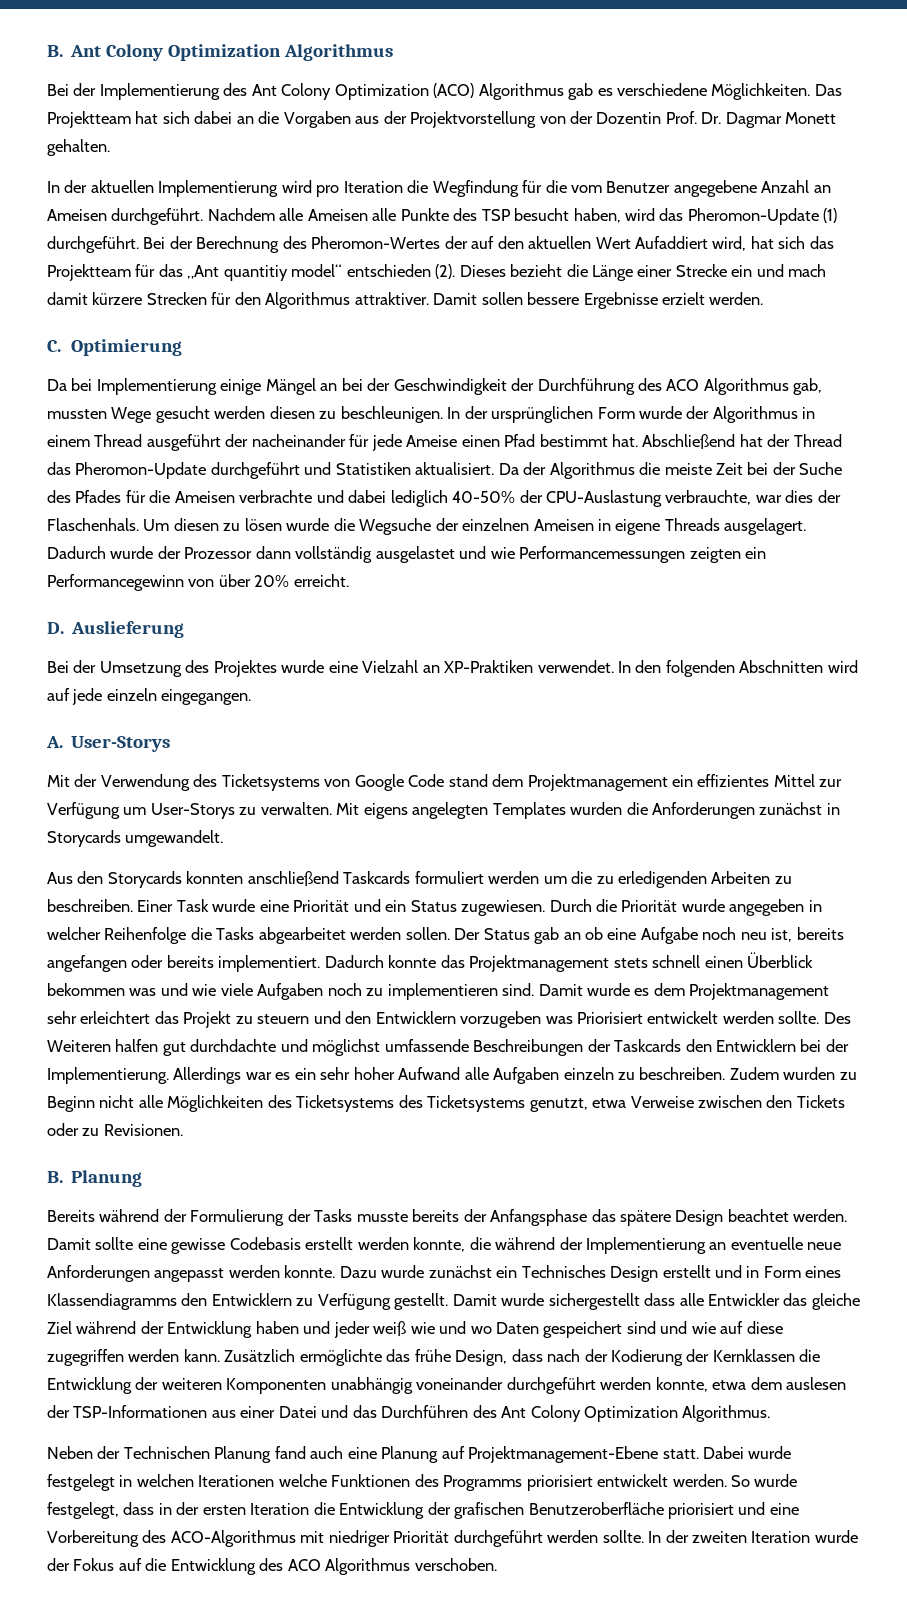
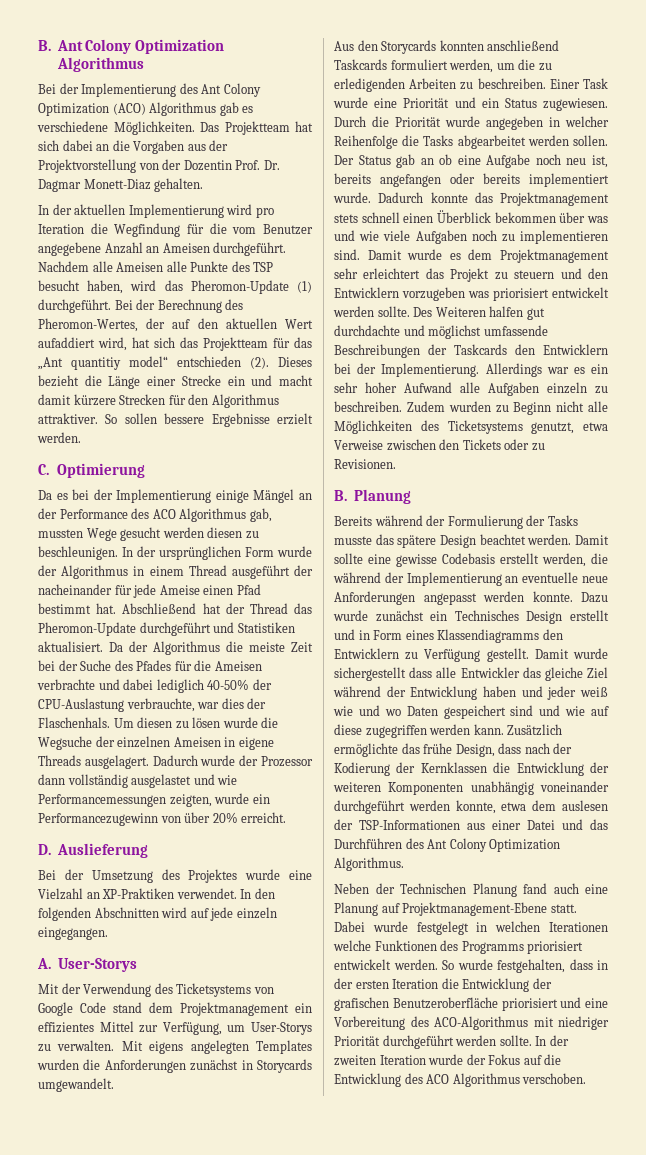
- Das Projektteam hat sich dabei an die Vorgaben aus der Projektvorstellung von der Dozentin Prof. Dr. Dagmar Monett gehalten.
+ Das Projektteam hat sich dabei an die Vorgaben aus der Projektvorstellung von der Dozentin Prof. Dr. Dagmar Monett-Diaz gehalten.
- Bei der Berechnung des Pheromon-Wertes der auf den aktuellen Wert Aufaddiert wird, hat sich das Projektteam für das „Ant quantitiy model“ entschieden (2).
+ Bei der Berechnung des Pheromon-Wertes, der auf den aktuellen Wert aufaddiert wird, hat sich das Projektteam für das „Ant quantitiy model“ entschieden (2).
- Dieses bezieht die Länge einer Strecke ein und mach damit kürzere Strecken für den Algorithmus attraktiver.
+ Dieses bezieht die Länge einer Strecke ein und macht damit kürzere Strecken für den Algorithmus attraktiver.
- Damit sollen bessere Ergebnisse erzielt werden.
+ So sollen bessere Ergebnisse erzielt werden.
- Da bei Implementierung einige Mängel an bei der Geschwindigkeit der Durchführung des ACO Algorithmus gab, mussten Wege gesucht werden diesen zu beschleunigen.
+ Da es bei der Implementierung einige Mängel an der Performance des ACO Algorithmus gab, mussten Wege gesucht werden diesen zu beschleunigen.
- Dadurch wurde der Prozessor dann vollständig ausgelastet und wie Performancemessungen zeigten ein Performancegewinn von über 20% erreicht.
+ Dadurch wurde der Prozessor dann vollständig ausgelastet und wie Performancemessungen zeigten, wurde ein Performancezugewinn von über 20% erreicht.
- Mit der Verwendung des Ticketsystems von Google Code stand dem Projektmanagement ein effizientes Mittel zur Verfügung um User-Storys zu verwalten.
+ Mit der Verwendung des Ticketsystems von Google Code stand dem Projektmanagement ein effizientes Mittel zur Verfügung, um User-Storys zu verwalten.
- Aus den Storycards konnten anschließend Taskcards formuliert werden um die zu erledigenden Arbeiten zu beschreiben.
+ Aus den Storycards konnten anschließend Taskcards formuliert werden, um die zu erledigenden Arbeiten zu beschreiben.
- Der Status gab an ob eine Aufgabe noch neu ist, bereits angefangen oder bereits implementiert.
+ Der Status gab an ob eine Aufgabe noch neu ist, bereits angefangen oder bereits implementiert wurde.
- Dadurch konnte das Projektmanagement stets schnell einen Überblick bekommen was und wie viele Aufgaben noch zu implementieren sind.
+ Dadurch konnte das Projektmanagement stets schnell einen Überblick bekommen über was und wie viele Aufgaben noch zu implementieren sind.
- Damit wurde es dem Projektmanagement sehr erleichtert das Projekt zu steuern und den Entwicklern vorzugeben was Priorisiert entwickelt werden sollte.
+ Damit wurde es dem Projektmanagement sehr erleichtert das Projekt zu steuern und den Entwicklern vorzugeben was priorisiert entwickelt werden sollte.
- Zudem wurden zu Beginn nicht alle Möglichkeiten des Ticketsystems des Ticketsystems genutzt, etwa Verweise zwischen den Tickets oder zu Revisionen.
+ Zudem wurden zu Beginn nicht alle Möglichkeiten des Ticketsystems genutzt, etwa Verweise zwischen den Tickets oder zu Revisionen.
- Bereits während der Formulierung der Tasks musste bereits der Anfangsphase das spätere Design beachtet werden.
+ Bereits während der Formulierung der Tasks musste das spätere Design beachtet werden.
- Damit sollte eine gewisse Codebasis erstellt werden konnte, die während der Implementierung an eventuelle neue Anforderungen angepasst werden konnte.
+ Damit sollte eine gewisse Codebasis erstellt werden, die während der Implementierung an eventuelle neue Anforderungen angepasst werden konnte.
- So wurde festgelegt, dass in der ersten Iteration die Entwicklung der grafischen Benutzeroberfläche priorisiert und eine Vorbereitung des ACO-Algorithmus mit niedriger Priorität durchgeführt werden sollte.
+ So wurde festgehalten, dass in der ersten Iteration die Entwicklung der grafischen Benutzeroberfläche priorisiert und eine Vorbereitung des ACO-Algorithmus mit niedriger Priorität durchgeführt werden sollte.

